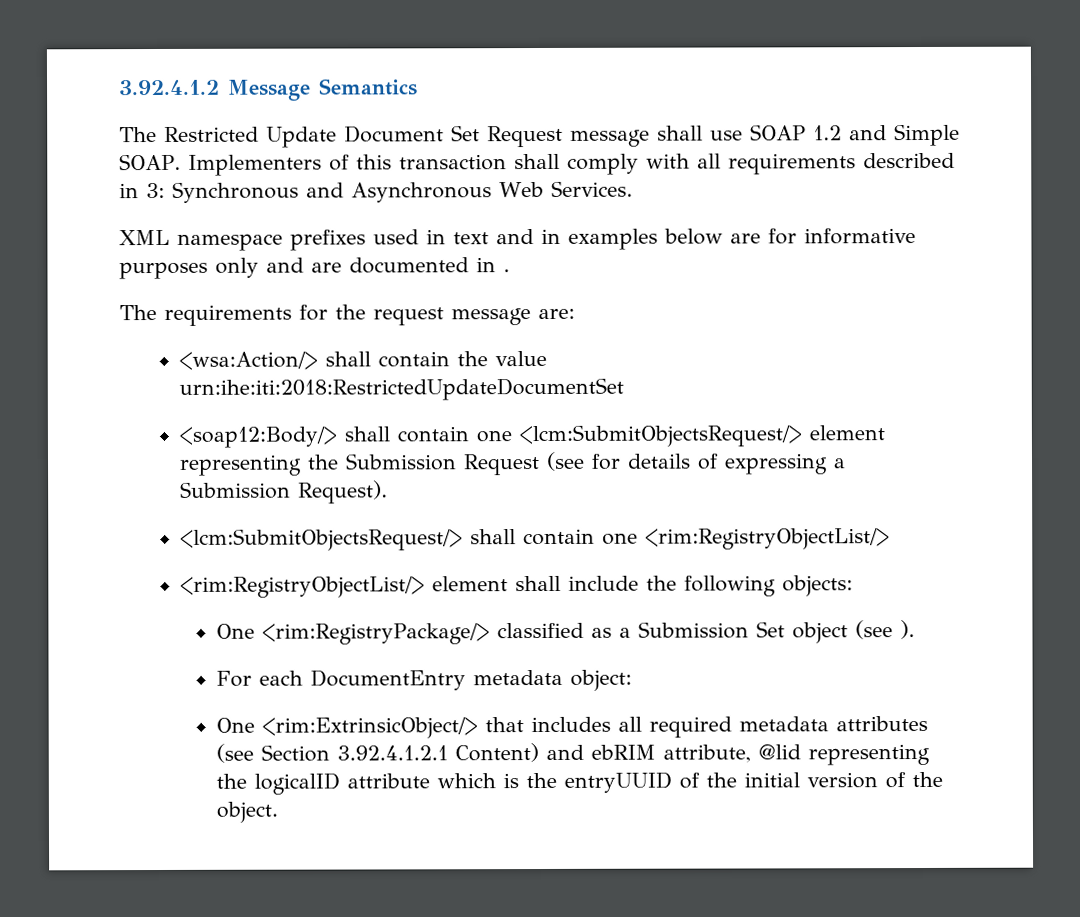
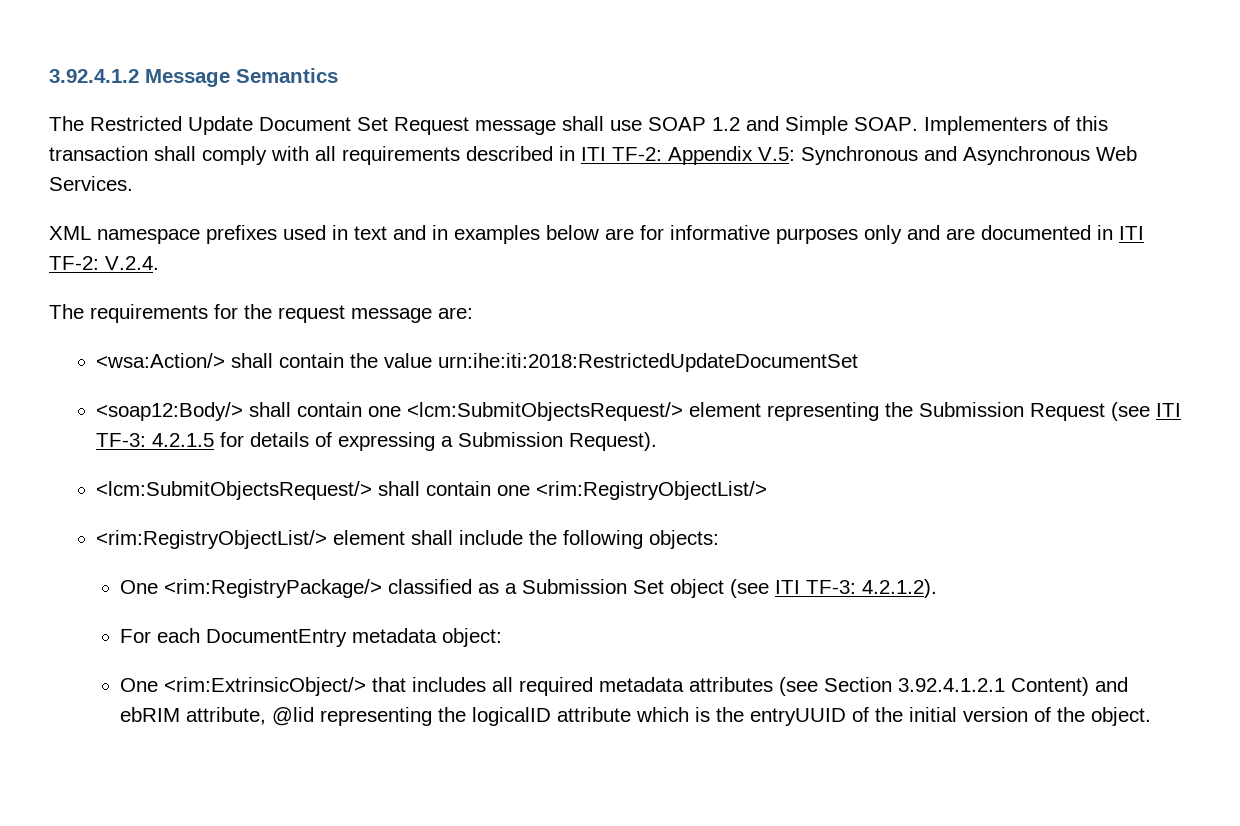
- Implementers of this transaction shall comply with all requirements described in 3: Synchronous and Asynchronous Web Services.
+ Implementers of this transaction shall comply with all requirements described in ITI TF-2: Appendix V.5: Synchronous and Asynchronous Web Services.
- XML namespace prefixes used in text and in examples below are for informative purposes only and are documented in .
+ XML namespace prefixes used in text and in examples below are for informative purposes only and are documented in ITI TF-2: V.2.4.
- <soap12:Body/> shall contain one <lcm:SubmitObjectsRequest/> element representing the Submission Request (see for details of expressing a Submission Request).
+ <soap12:Body/> shall contain one <lcm:SubmitObjectsRequest/> element representing the Submission Request (see ITI TF-3: 4.2.1.5 for details of expressing a Submission Request).
- One <rim:RegistryPackage/> classified as a Submission Set object (see ).
+ One <rim:RegistryPackage/> classified as a Submission Set object (see ITI TF-3: 4.2.1.2).

